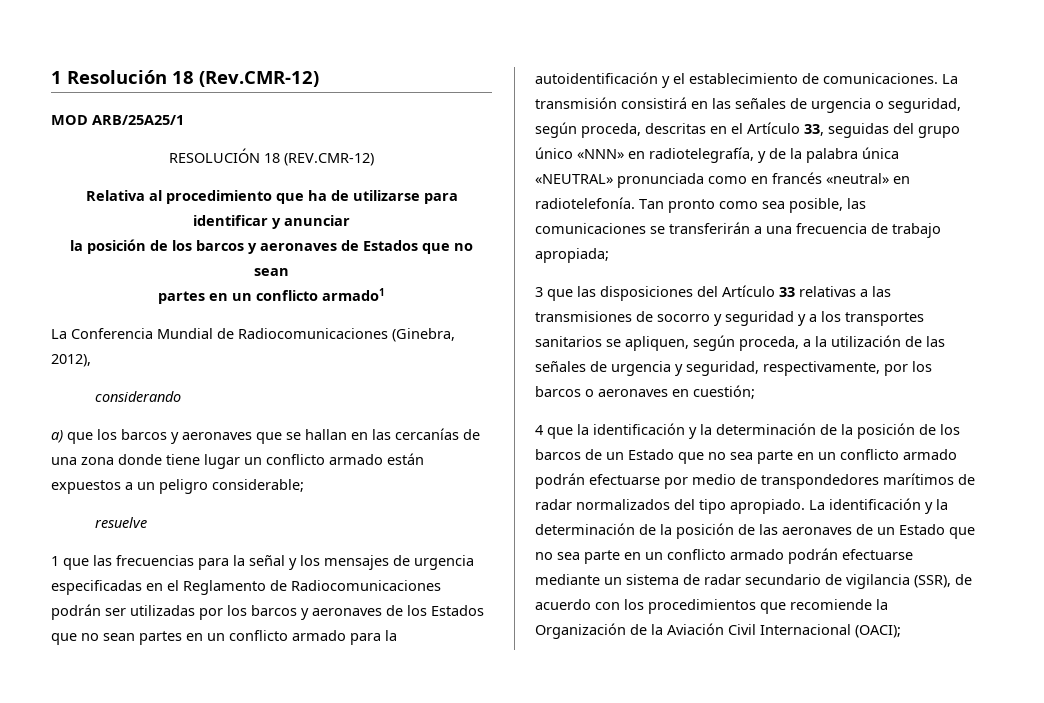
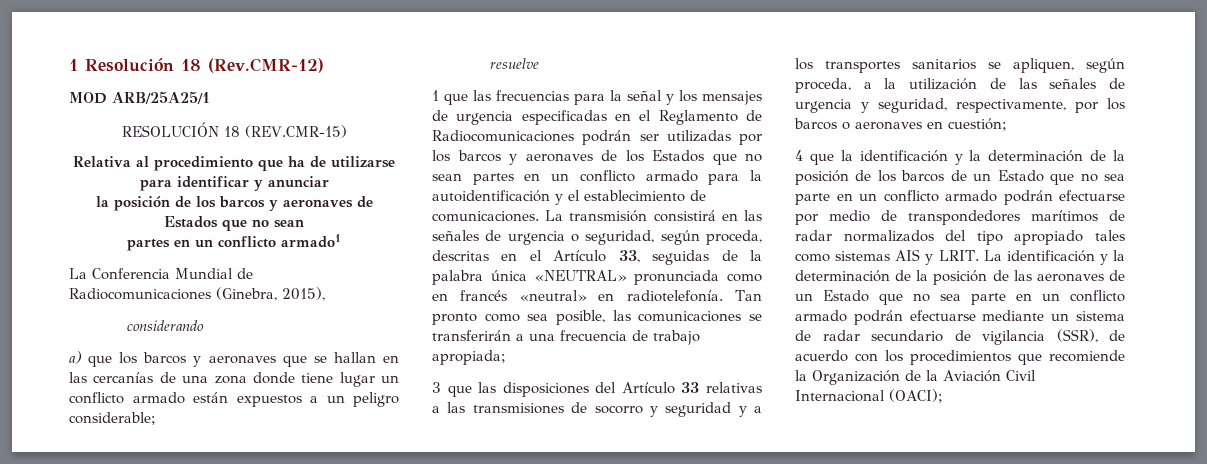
- RESOLUCIÓN 18 (REV.CMR-12)
+ RESOLUCIÓN 18 (REV.CMR-15)
- La Conferencia Mundial de Radiocomunicaciones (Ginebra, 2012),
+ La Conferencia Mundial de Radiocomunicaciones (Ginebra, 2015),
- La transmisión consistirá en las señales de urgencia o seguridad, según proceda, descritas en el Artículo 33, seguidas del grupo único «NNN» en radiotelegrafía, y de la palabra única «NEUTRAL» pronunciada como en francés «neutral» en radiotelefonía.
+ La transmisión consistirá en las señales de urgencia o seguridad, según proceda, descritas en el Artículo 33, seguidas de la palabra única «NEUTRAL» pronunciada como en francés «neutral» en radiotelefonía.
- 4 que la identificación y la determinación de la posición de los barcos de un Estado que no sea parte en un conflicto armado podrán efectuarse por medio de transpondedores marítimos de radar normalizados del tipo apropiado.
+ 4 que la identificación y la determinación de la posición de los barcos de un Estado que no sea parte en un conflicto armado podrán efectuarse por medio de transpondedores marítimos de radar normalizados del tipo apropiado tales como sistemas AIS y LRIT.

